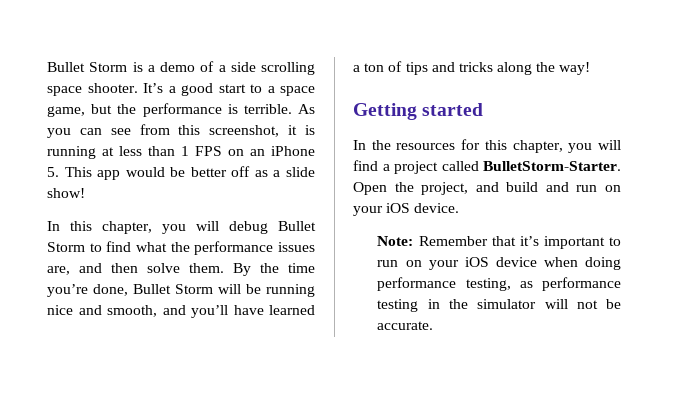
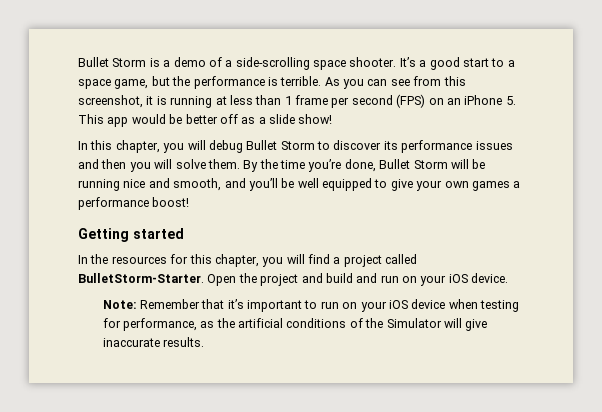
- Bullet Storm is a demo of a side scrolling space shooter.
+ Bullet Storm is a demo of a side-scrolling space shooter.
- As you can see from this screenshot, it is running at less than 1 FPS on an iPhone 5. This app would be better off as a slide show!
+ As you can see from this screenshot, it is running at less than 1 frame per second (FPS) on an iPhone 5. This app would be better off as a slide show!
- In this chapter, you will debug Bullet Storm to find what the performance issues are, and then solve them.
+ In this chapter, you will debug Bullet Storm to discover its performance issues and then you will solve them.
- By the time you’re done, Bullet Storm will be running nice and smooth, and you’ll have learned a ton of tips and tricks along the way!
+ By the time you’re done, Bullet Storm will be running nice and smooth, and you’ll be well equipped to give your own games a performance boost!
- Open the project, and build and run on your iOS device.
+ Open the project and build and run on your iOS device.
- Note: Remember that it’s important to run on your iOS device when doing performance testing, as performance testing in the simulator will not be accurate.
+ Note: Remember that it’s important to run on your iOS device when testing for performance, as the artificial conditions of the Simulator will give inaccurate results.

